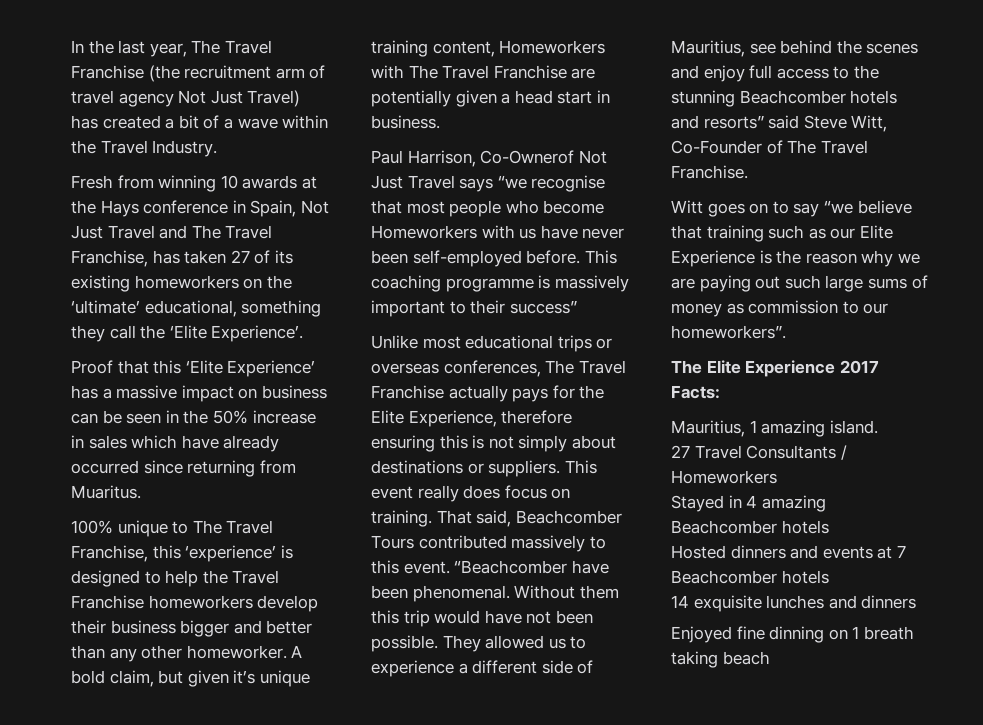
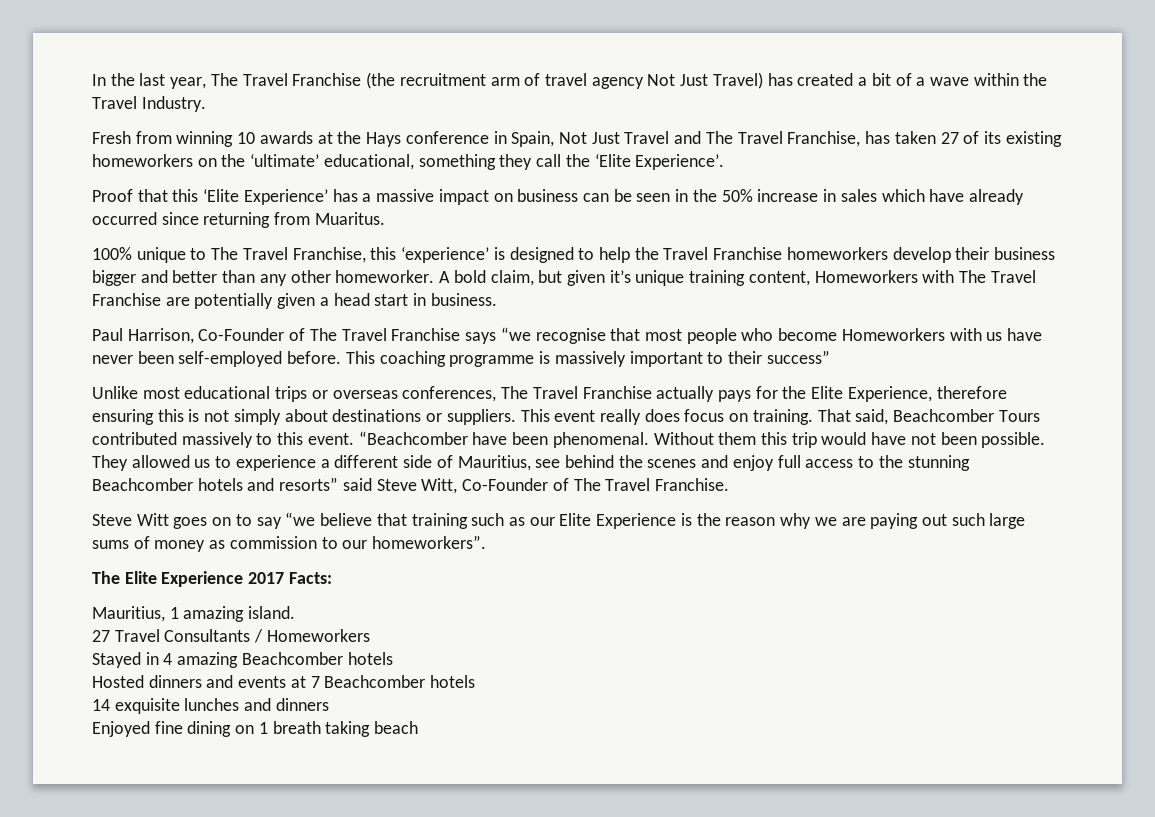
- Paul Harrison, Co-Ownerof Not Just Travel says “we recognise that most people who become Homeworkers with us have never been self-employed before.
+ Paul Harrison, Co-Founder of The Travel Franchise says “we recognise that most people who become Homeworkers with us have never been self-employed before.
- Witt goes on to say “we believe that training such as our Elite Experience is the reason why we are paying out such large sums of money as commission to our homeworkers”.
+ Steve Witt goes on to say “we believe that training such as our Elite Experience is the reason why we are paying out such large sums of money as commission to our homeworkers”.
- Enjoyed fine dinning on 1 breath taking beach
+ Enjoyed fine dining on 1 breath taking beach

